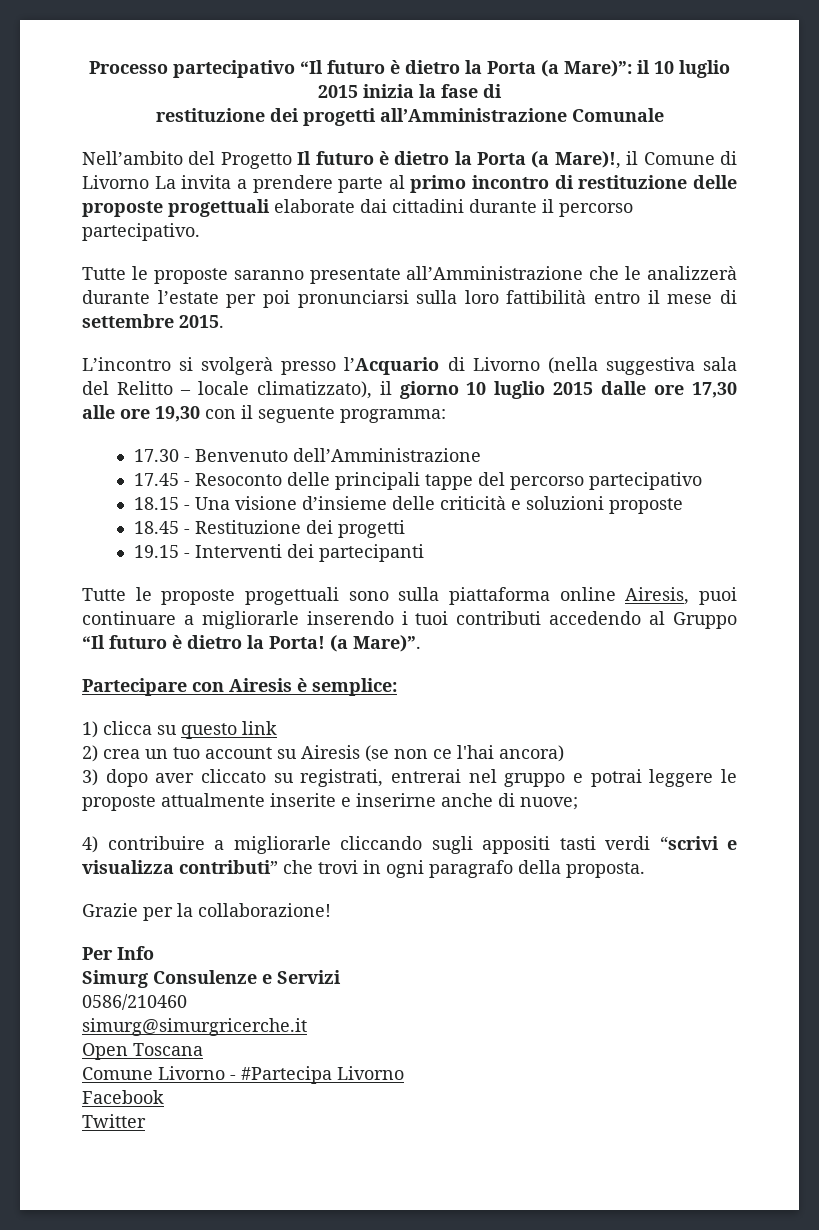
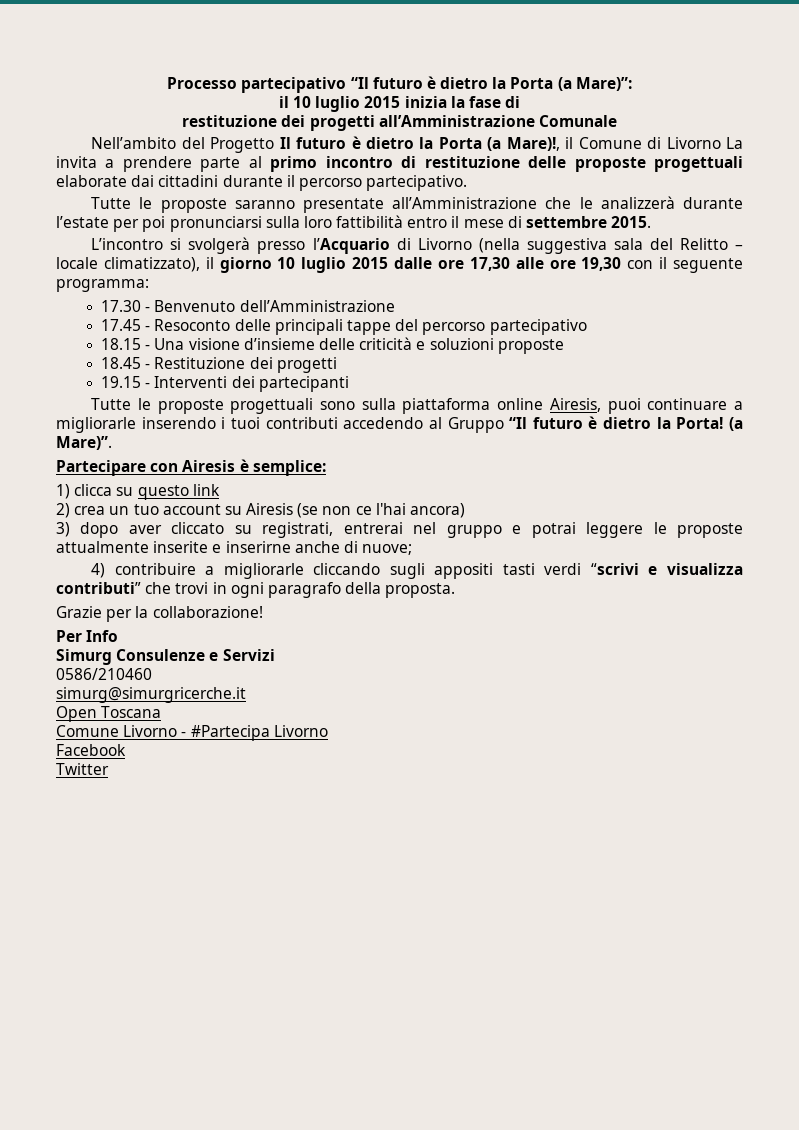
- Processo partecipativo “Il futuro è dietro la Porta (a Mare)”: il 10 luglio 2015 inizia la fase di
+ Processo partecipativo “Il futuro è dietro la Porta (a Mare)”:
+ il 10 luglio 2015 inizia la fase di

